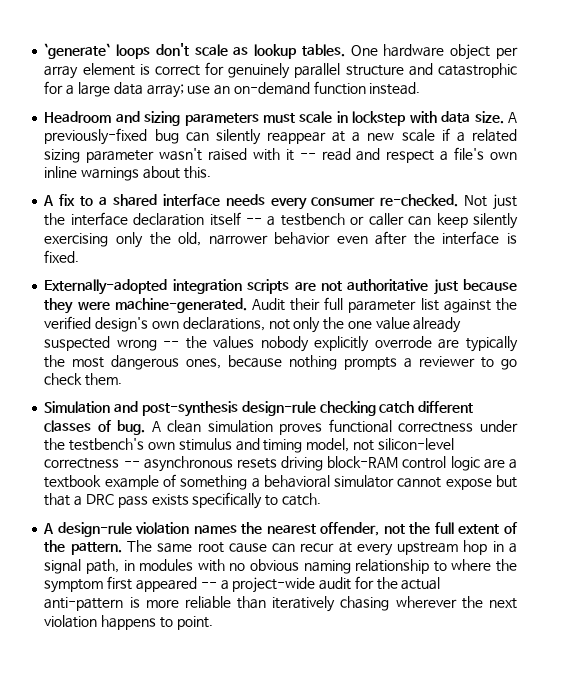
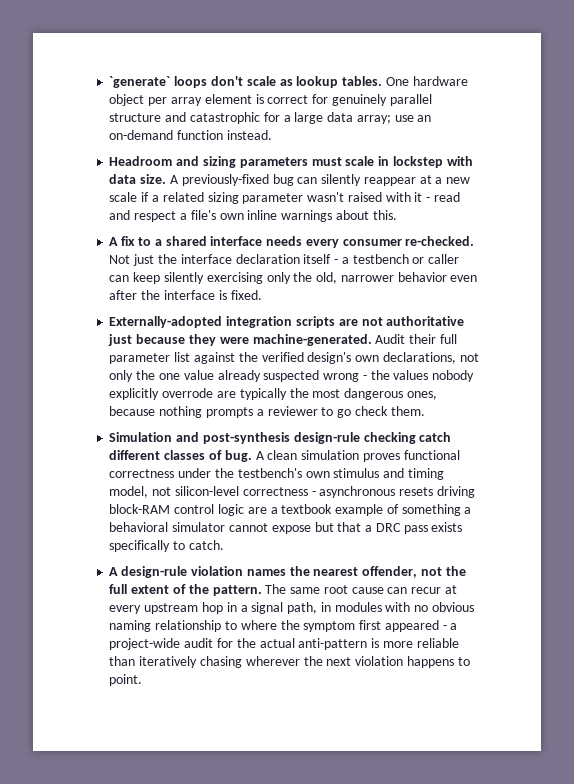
- A previously-fixed bug can silently reappear at a new scale if a related sizing parameter wasn't raised with it -- read and respect a file's own inline warnings about this.
+ A previously-fixed bug can silently reappear at a new scale if a related sizing parameter wasn't raised with it - read and respect a file's own inline warnings about this.
- Not just the interface declaration itself -- a testbench or caller can keep silently exercising only the old, narrower behavior even after the interface is fixed.
+ Not just the interface declaration itself - a testbench or caller can keep silently exercising only the old, narrower behavior even after the interface is fixed.
- Audit their full parameter list against the verified design's own declarations, not only the one value already suspected wrong -- the values nobody explicitly overrode are typically the most dangerous ones, because nothing prompts a reviewer to go check them.
+ Audit their full parameter list against the verified design's own declarations, not only the one value already suspected wrong - the values nobody explicitly overrode are typically the most dangerous ones, because nothing prompts a reviewer to go check them.
- A clean simulation proves functional correctness under the testbench's own stimulus and timing model, not silicon-level correctness -- asynchronous resets driving block-RAM control logic are a textbook example of something a behavioral simulator cannot expose but that a DRC pass exists specifically to catch.
+ A clean simulation proves functional correctness under the testbench's own stimulus and timing model, not silicon-level correctness - asynchronous resets driving block-RAM control logic are a textbook example of something a behavioral simulator cannot expose but that a DRC pass exists specifically to catch.
- The same root cause can recur at every upstream hop in a signal path, in modules with no obvious naming relationship to where the symptom first appeared -- a project-wide audit for the actual anti-pattern is more reliable than iteratively chasing wherever the next violation happens to point.
+ The same root cause can recur at every upstream hop in a signal path, in modules with no obvious naming relationship to where the symptom first appeared - a project-wide audit for the actual anti-pattern is more reliable than iteratively chasing wherever the next violation happens to point.

